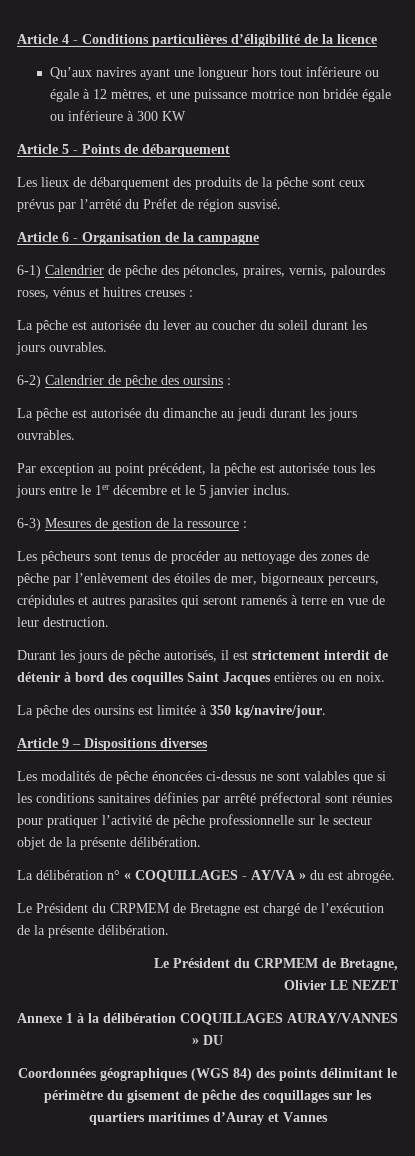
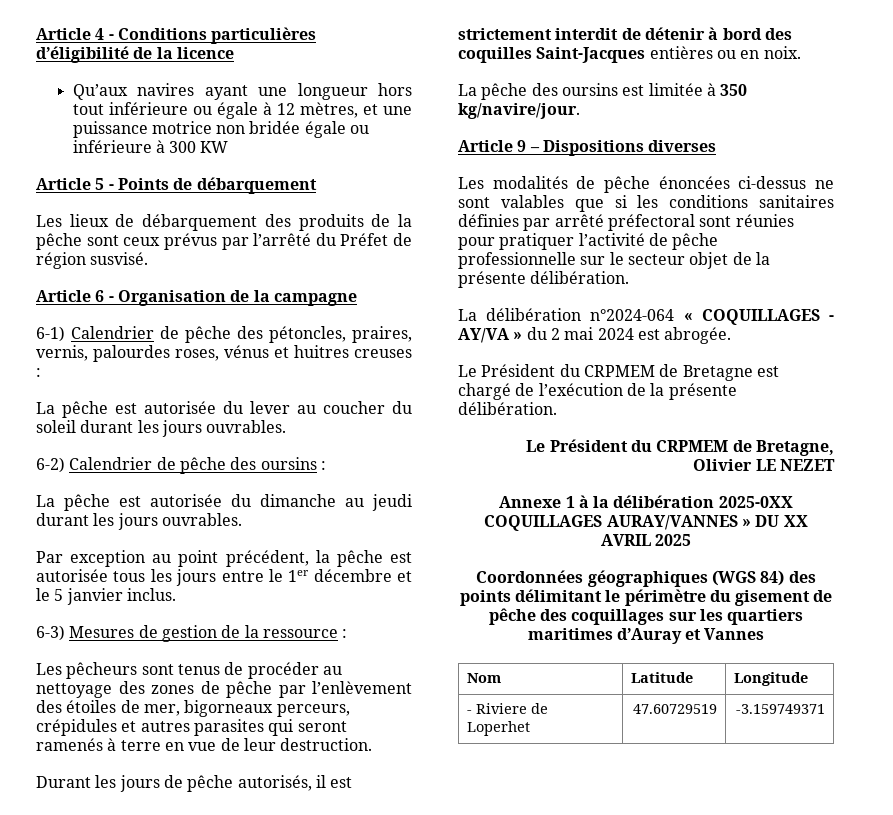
- Durant les jours de pêche autorisés, il est strictement interdit de détenir à bord des coquilles Saint Jacques entières ou en noix.
+ Durant les jours de pêche autorisés, il est strictement interdit de détenir à bord des coquilles Saint-Jacques entières ou en noix.
- La délibération n° « COQUILLAGES - AY/VA » du est abrogée.
+ La délibération n°2024-064 « COQUILLAGES - AY/VA » du 2 mai 2024 est abrogée.
- Annexe 1 à la délibération COQUILLAGES AURAY/VANNES » DU
+ Annexe 1 à la délibération 2025-0XX COQUILLAGES AURAY/VANNES » DU XX AVRIL 2025
+ Nom | Latitude | Longitude
+ - Riviere de Loperhet | 47.60729519 | -3.159749371

